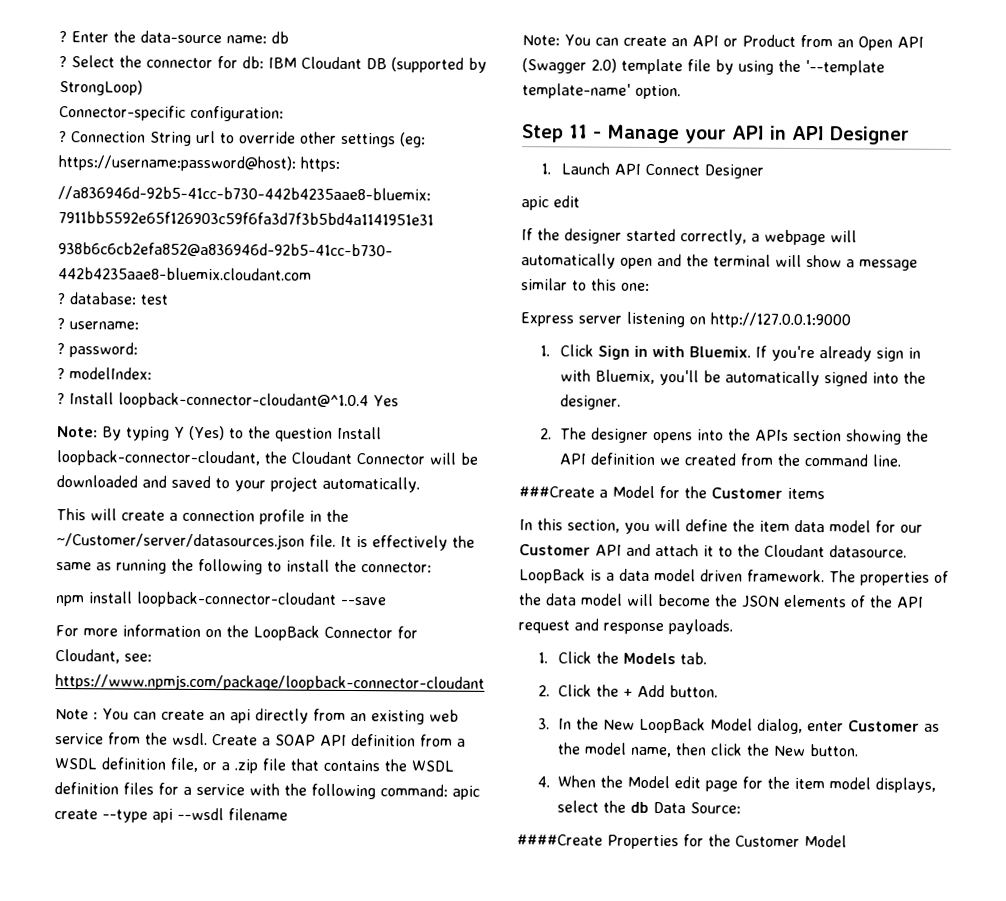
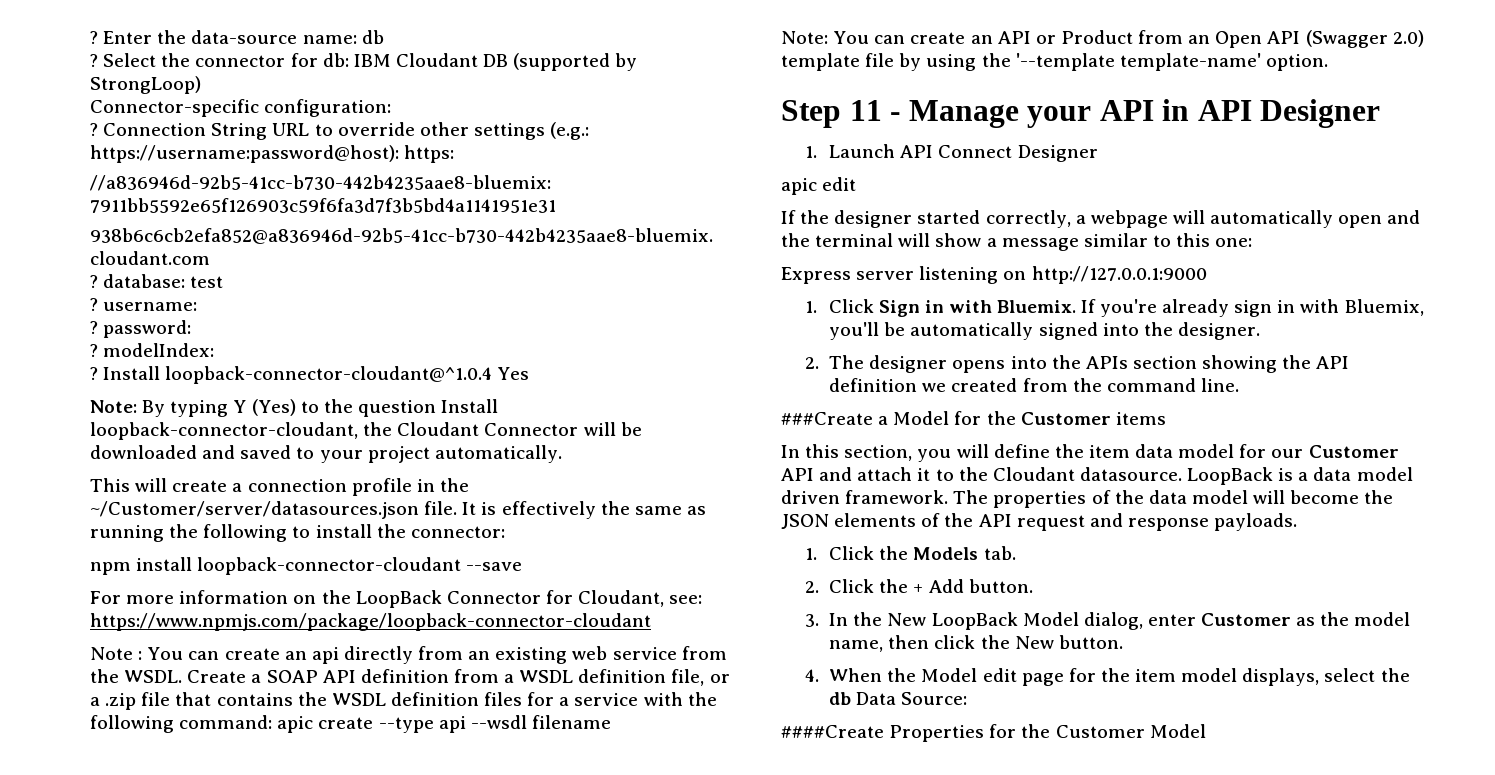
- Connection String url to override other settings (eg: https://username:password@host): https:
+ Connection String URL to override other settings (e.g.: https://username:password@host): https:
- Note : You can create an api directly from an existing web service from the wsdl.
+ Note : You can create an api directly from an existing web service from the WSDL.

